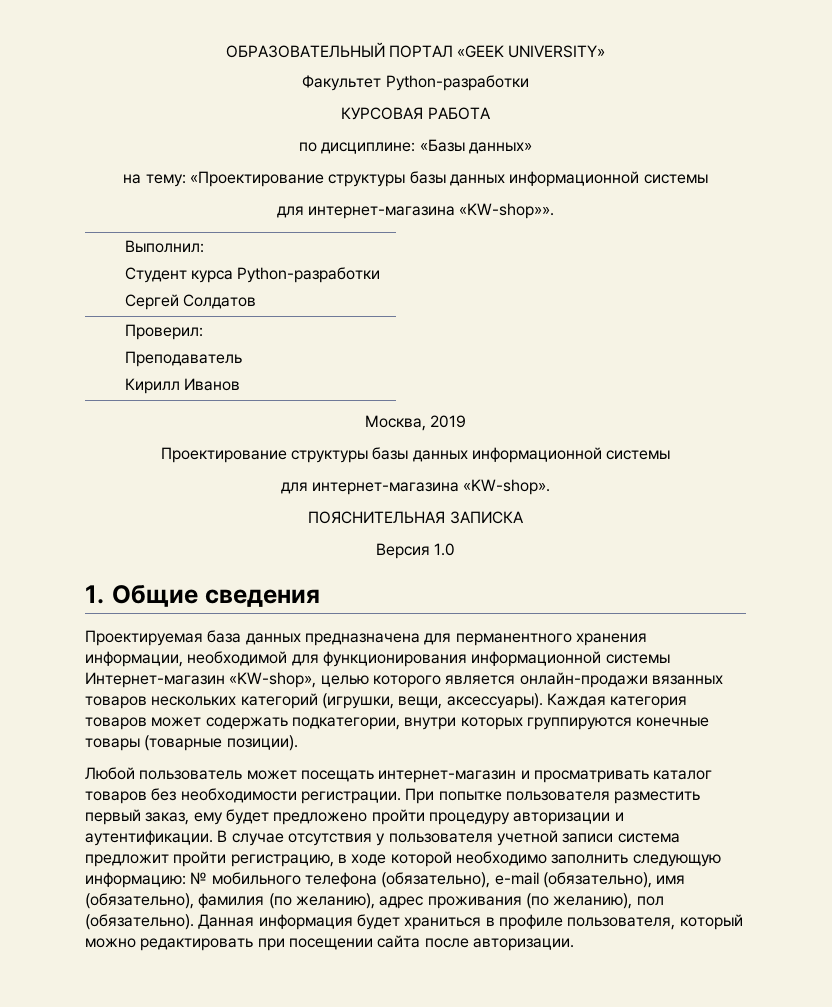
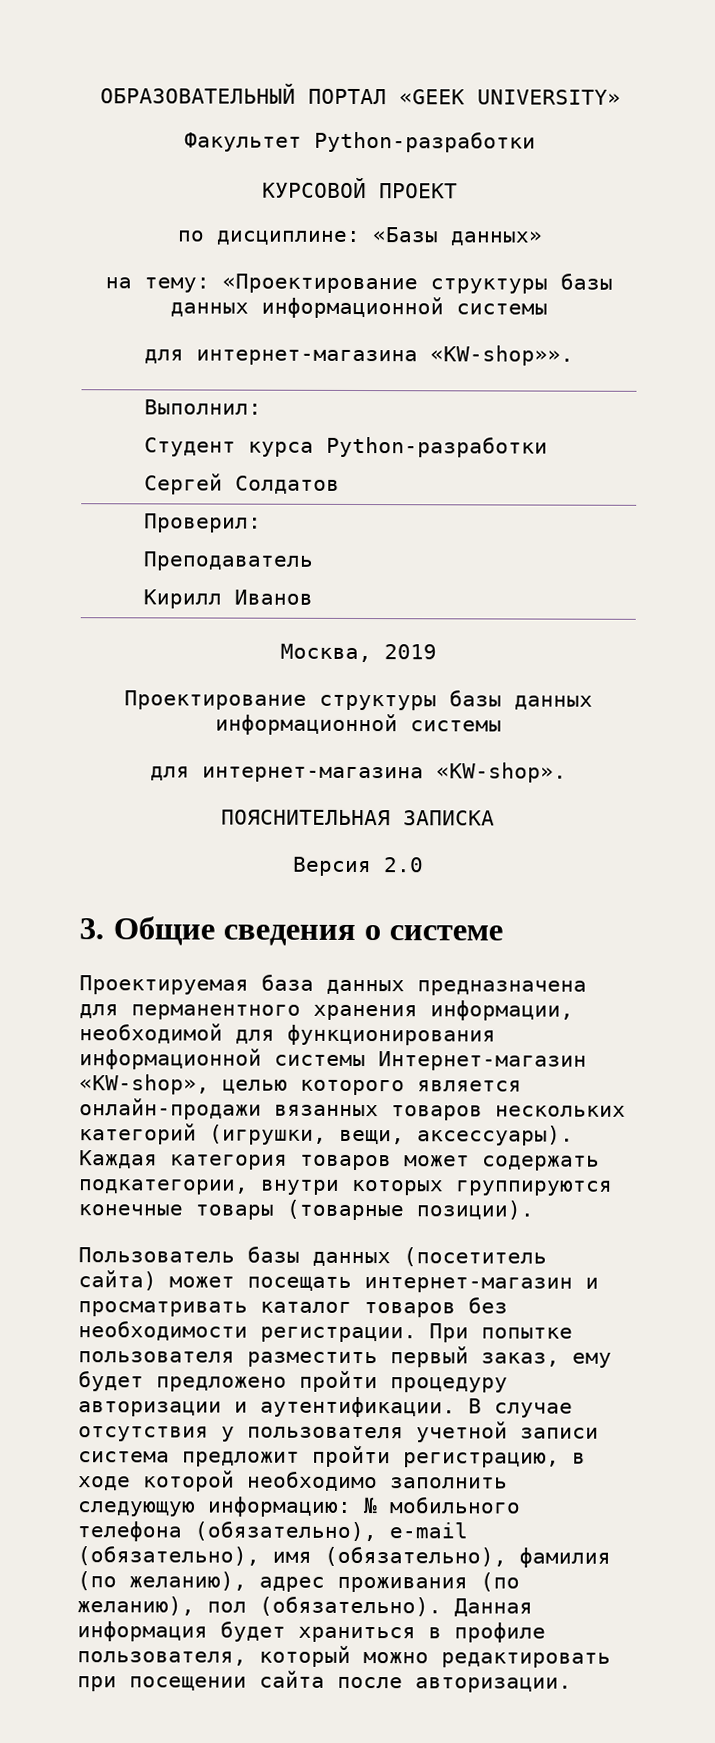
- КУРСОВАЯ РАБОТА
+ КУРСОВОЙ ПРОЕКТ
- Версия 1.0
- 1. Общие сведения
+ Версия 2.0
+ 3. Общие сведения о системе
- Любой пользователь может посещать интернет-магазин и просматривать каталог товаров без необходимости регистрации.
+ Пользователь базы данных (посетитель сайта) может посещать интернет-магазин и просматривать каталог товаров без необходимости регистрации.

